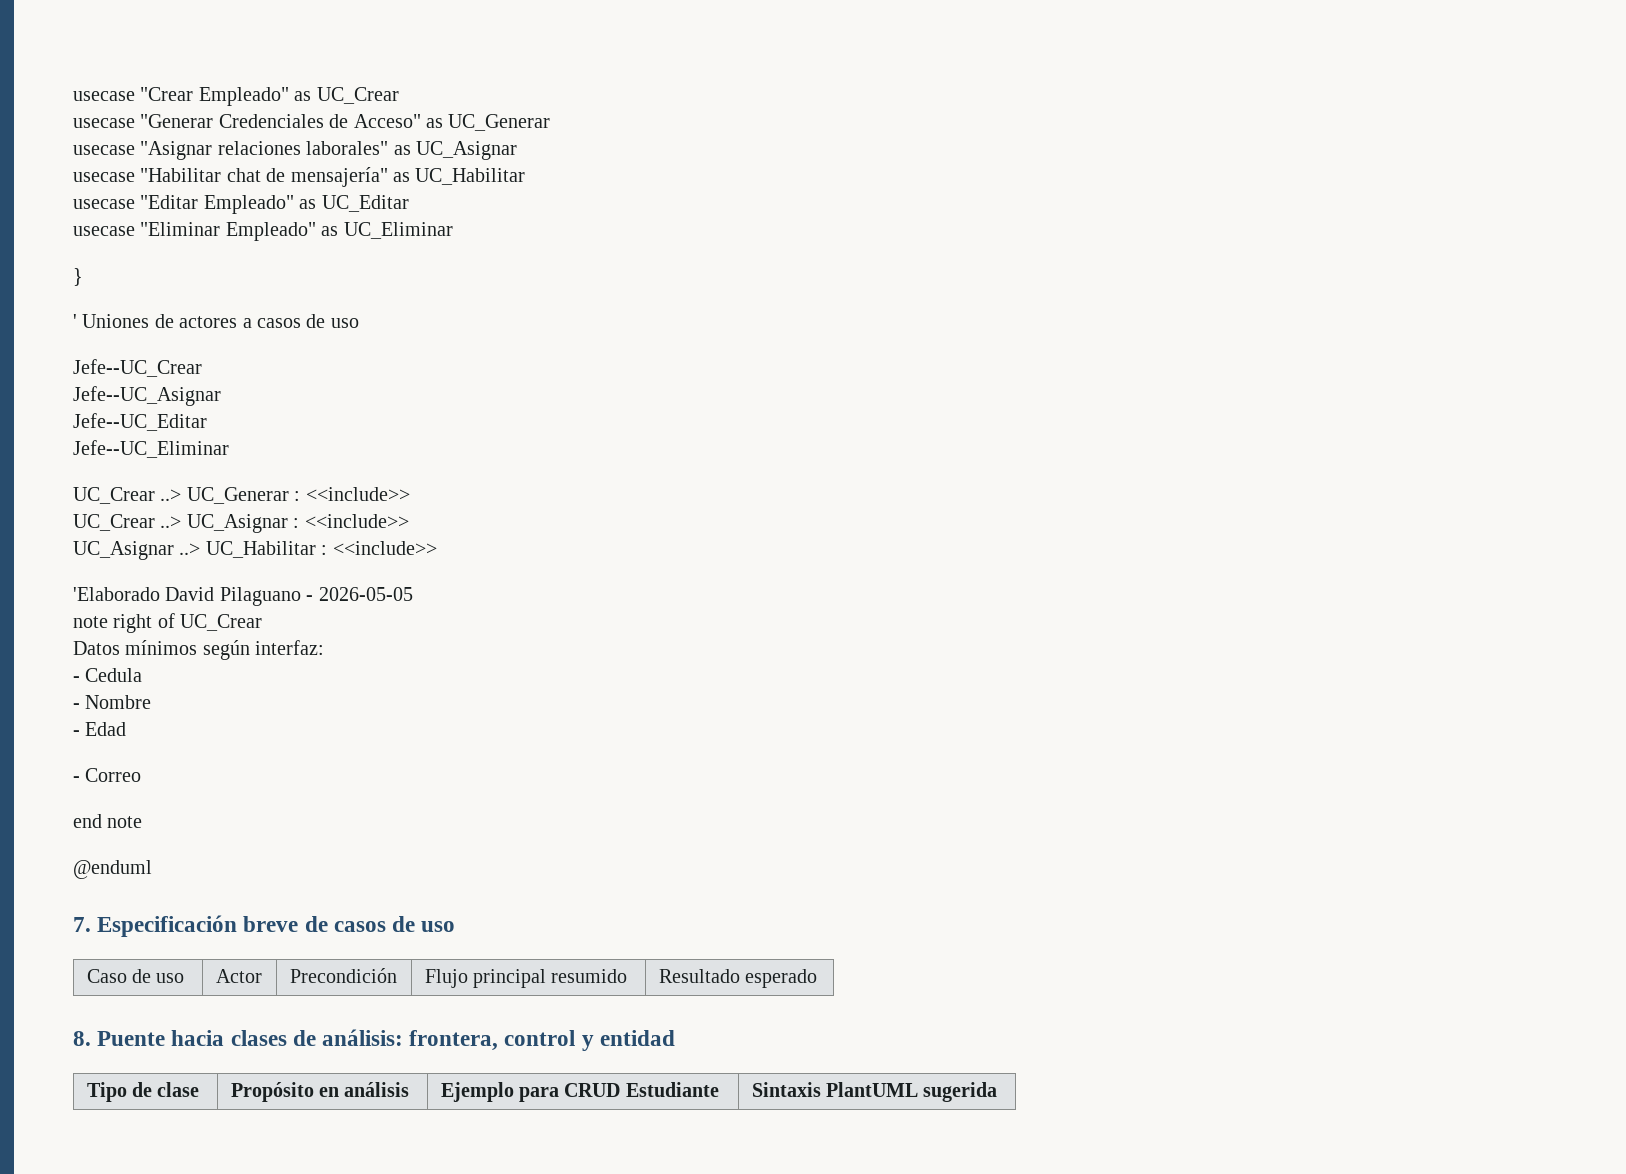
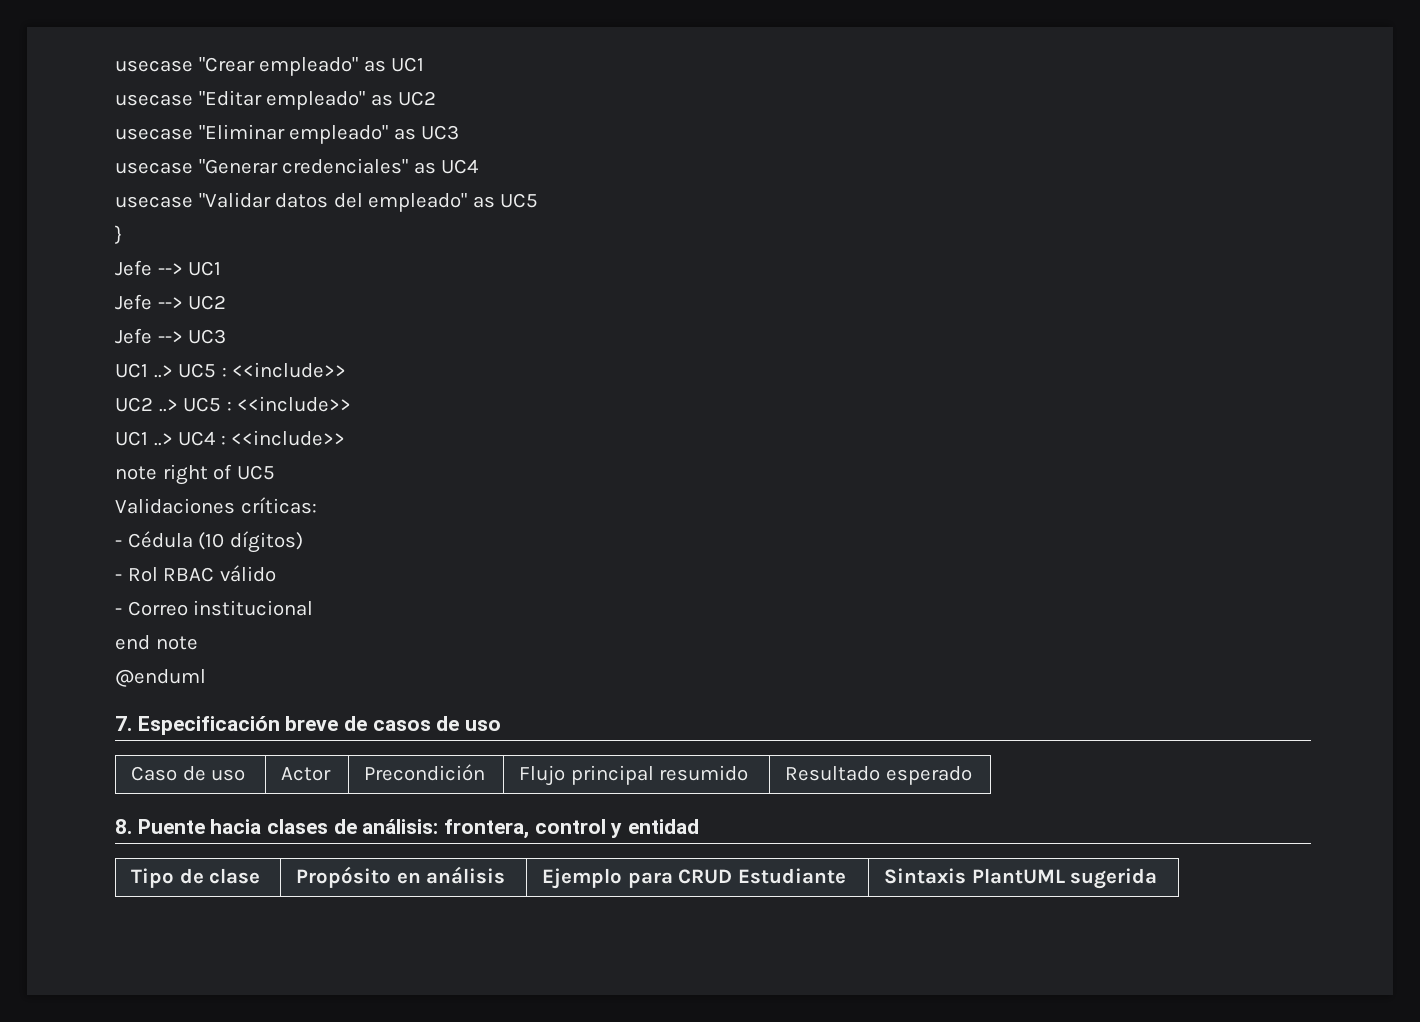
- usecase "Crear Empleado" as UC_Crear
- usecase "Generar Credenciales de Acceso" as UC_Generar
- usecase "Asignar relaciones laborales" as UC_Asignar
- usecase "Habilitar chat de mensajería" as UC_Habilitar
- usecase "Editar Empleado" as UC_Editar
- usecase "Eliminar Empleado" as UC_Eliminar
+ usecase "Crear empleado" as UC1
+ usecase "Editar empleado" as UC2
+ usecase "Eliminar empleado" as UC3
+ usecase "Generar credenciales" as UC4
+ usecase "Validar datos del empleado" as UC5
  }
- ' Uniones de actores a casos de uso
- Jefe--UC_Crear
- Jefe--UC_Asignar
- Jefe--UC_Editar
- Jefe--UC_Eliminar
- UC_Crear ..> UC_Generar : <<include>>
- UC_Crear ..> UC_Asignar : <<include>>
- UC_Asignar ..> UC_Habilitar : <<include>>
- 'Elaborado David Pilaguano - 2026-05-05
- note right of UC_Crear
- Datos mínimos según interfaz:
- - Cedula
- - Nombre
- - Edad
+ Jefe --> UC1
+ Jefe --> UC2
+ Jefe --> UC3
+ UC1 ..> UC5 : <<include>>
+ UC2 ..> UC5 : <<include>>
+ UC1 ..> UC4 : <<include>>
+ note right of UC5
+ Validaciones críticas:
+ - Cédula (10 dígitos)
+ - Rol RBAC válido
- - Correo
+ - Correo institucional

